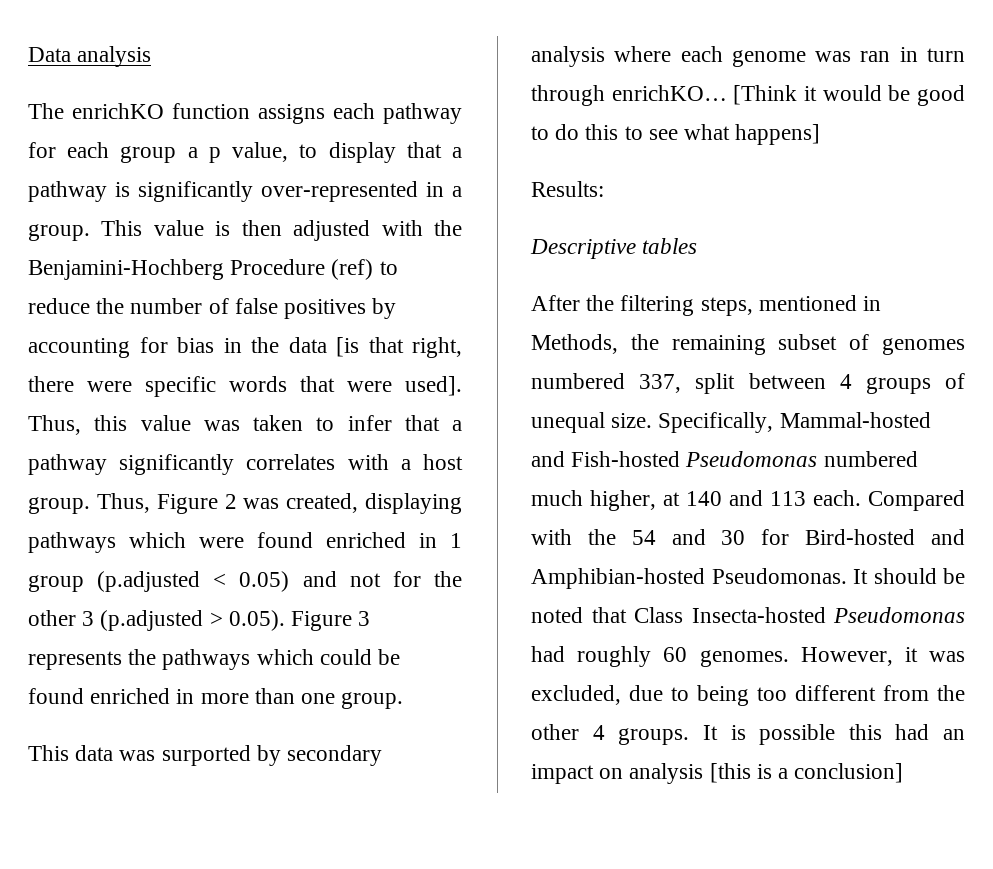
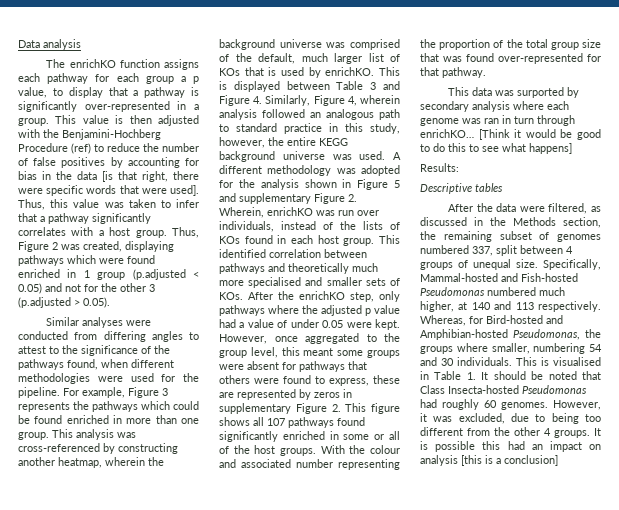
- Thus, Figure 2 was created, displaying pathways which were found enriched in 1 group (p.adjusted < 0.05) and not for the other 3 (p.adjusted > 0.05). Figure 3 represents the pathways which could be found enriched in more than one group.
+ Thus, Figure 2 was created, displaying pathways which were found enriched in 1 group (p.adjusted < 0.05) and not for the other 3 (p.adjusted > 0.05).
+ Similar analyses were conducted from differing angles to attest to the significance of the pathways found, when different methodologies were used for the pipeline. For example, Figure 3 represents the pathways which could be found enriched in more than one group. This analysis was cross-referenced by constructing another heatmap, wherein the background universe was comprised of the default, much larger list of KOs that is used by enrichKO. This is displayed between Table 3 and Figure 4. Similarly, Figure 4, wherein analysis followed an analogous path to standard practice in this study, however, the entire KEGG background universe was used. A different methodology was adopted for the analysis shown in Figure 5 and supplementary Figure 2. Wherein, enrichKO was run over individuals, instead of the lists of KOs found in each host group. This identified correlation between pathways and theoretically much more specialised and smaller sets of KOs. After the enrichKO step, only pathways where the adjusted p value had a value of under 0.05 were kept. However, once aggregated to the group level, this meant some groups were absent for pathways that others were found to express, these are represented by zeros in supplementary Figure 2. This figure shows all 107 pathways found significantly enriched in some or all of the host groups. With the colour and associated number representing the proportion of the total group size that was found over-represented for that pathway.
- After the filtering steps, mentioned in Methods, the remaining subset of genomes numbered 337, split between 4 groups of unequal size.
+ After the data were filtered, as discussed in the Methods section, the remaining subset of genomes numbered 337, split between 4 groups of unequal size.
- Specifically, Mammal-hosted and Fish-hosted Pseudomonas numbered much higher, at 140 and 113 each. Compared with the 54 and 30 for Bird-hosted and Amphibian-hosted Pseudomonas. It should be noted that Class Insecta-hosted Pseudomonas had roughly 60 genomes.
+ Specifically, Mammal-hosted and Fish-hosted Pseudomonas numbered much higher, at 140 and 113 respectively. Whereas, for Bird-hosted and Amphibian-hosted Pseudomonas, the groups where smaller, numbering 54 and 30 individuals. This is visualised in Table 1. It should be noted that Class Insecta-hosted Pseudomonas had roughly 60 genomes.

